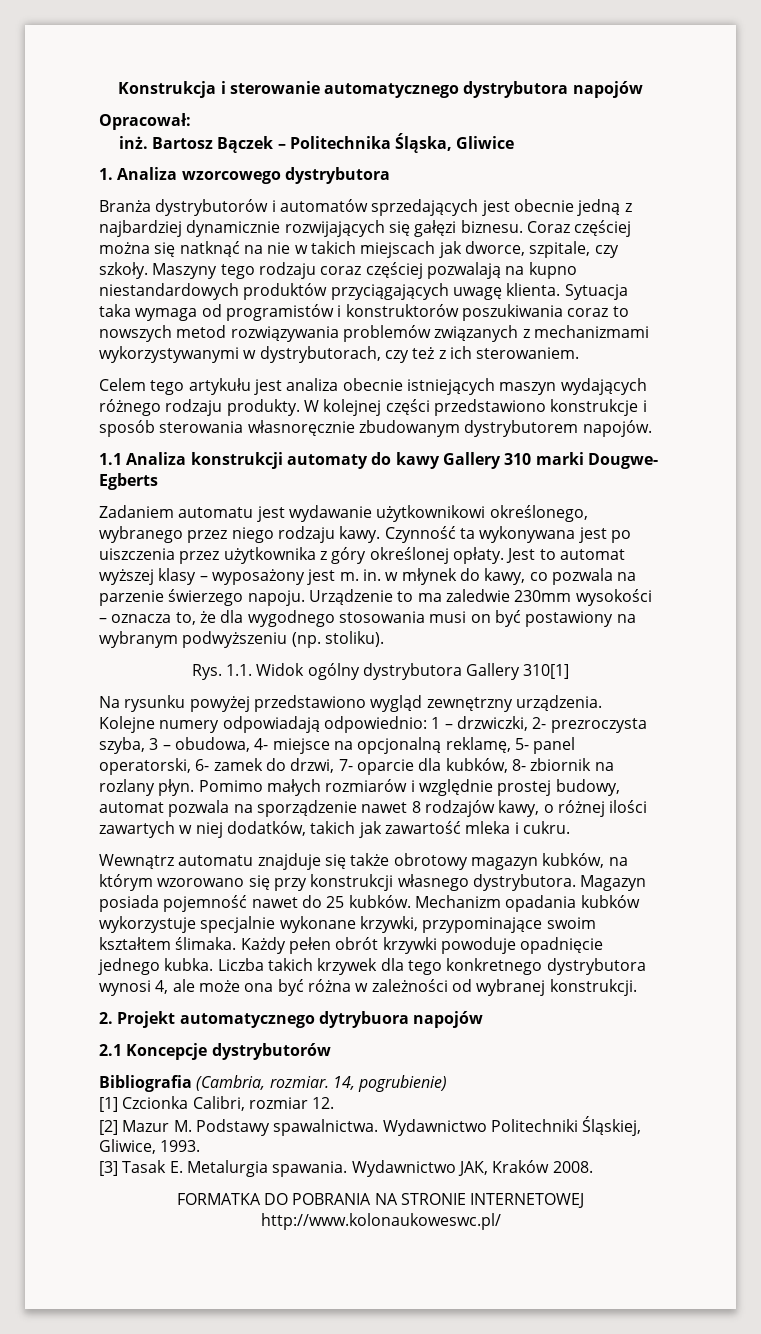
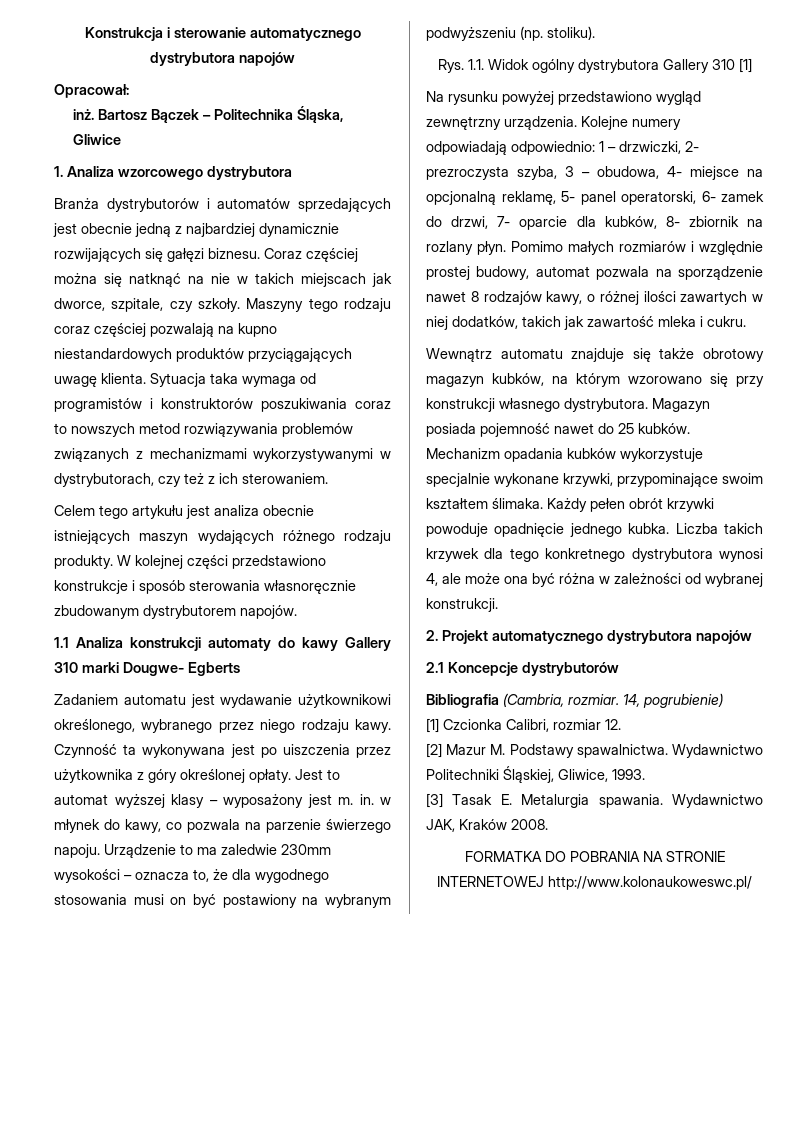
- Rys. 1.1. Widok ogólny dystrybutora Gallery 310[1]
+ Rys. 1.1. Widok ogólny dystrybutora Gallery 310 [1]
- 2. Projekt automatycznego dytrybuora napojów
+ 2. Projekt automatycznego dystrybutora napojów

